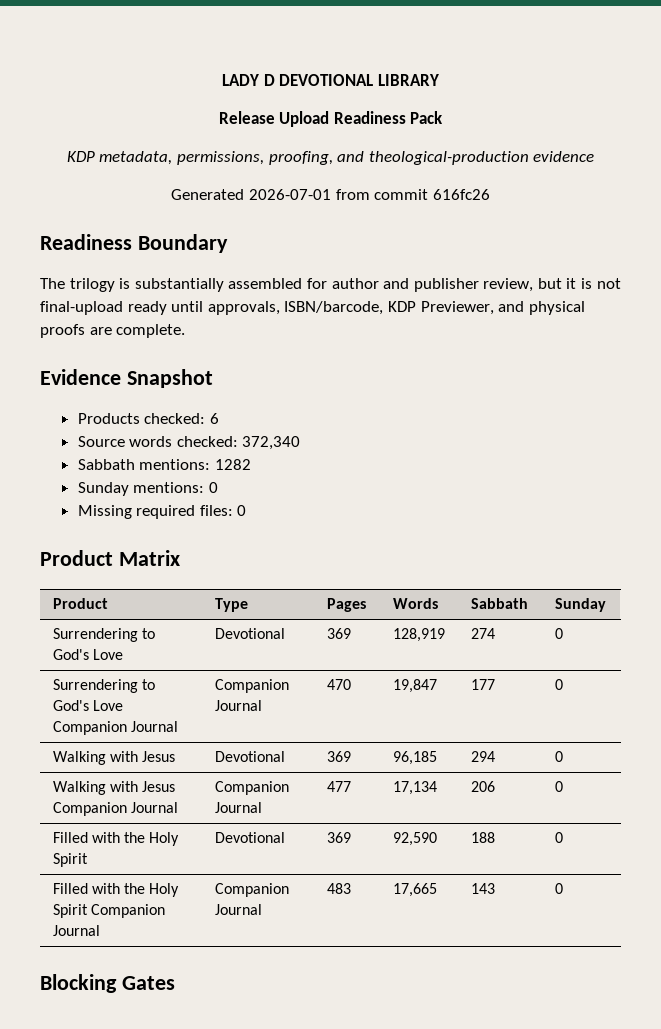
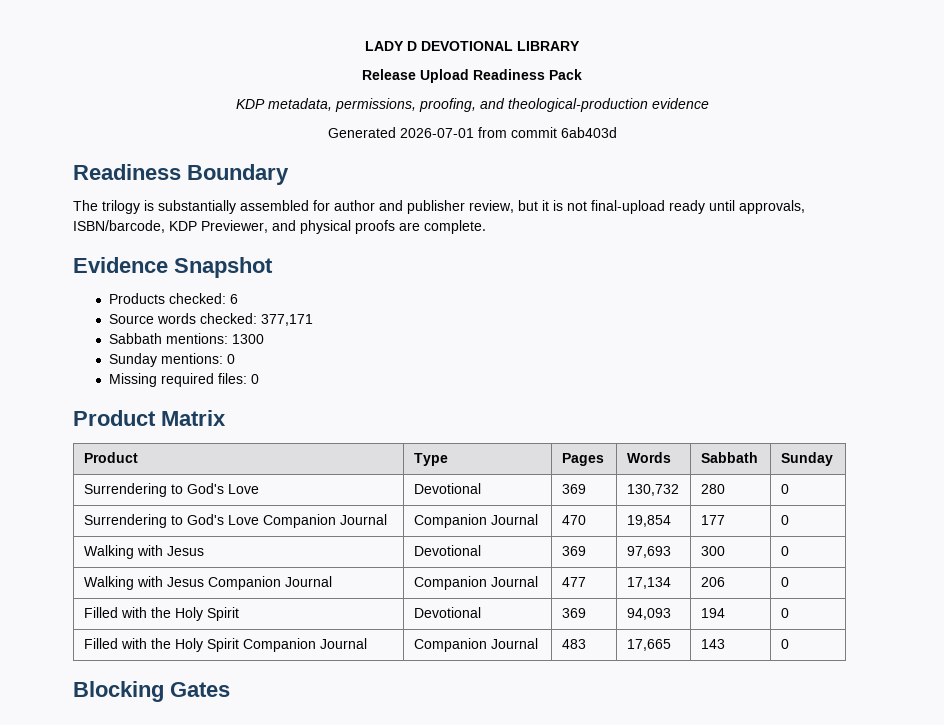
- Generated 2026-07-01 from commit 616fc26
+ Generated 2026-07-01 from commit 6ab403d
- Source words checked: 372,340
+ Source words checked: 377,171
- Sabbath mentions: 1282
+ Sabbath mentions: 1300
- Surrendering to God's Love | Devotional | 369 | 128,919 | 274 | 0
+ Surrendering to God's Love | Devotional | 369 | 130,732 | 280 | 0
- Surrendering to God's Love Companion Journal | Companion Journal | 470 | 19,847 | 177 | 0
+ Surrendering to God's Love Companion Journal | Companion Journal | 470 | 19,854 | 177 | 0
- Walking with Jesus | Devotional | 369 | 96,185 | 294 | 0
+ Walking with Jesus | Devotional | 369 | 97,693 | 300 | 0
- Filled with the Holy Spirit | Devotional | 369 | 92,590 | 188 | 0
+ Filled with the Holy Spirit | Devotional | 369 | 94,093 | 194 | 0

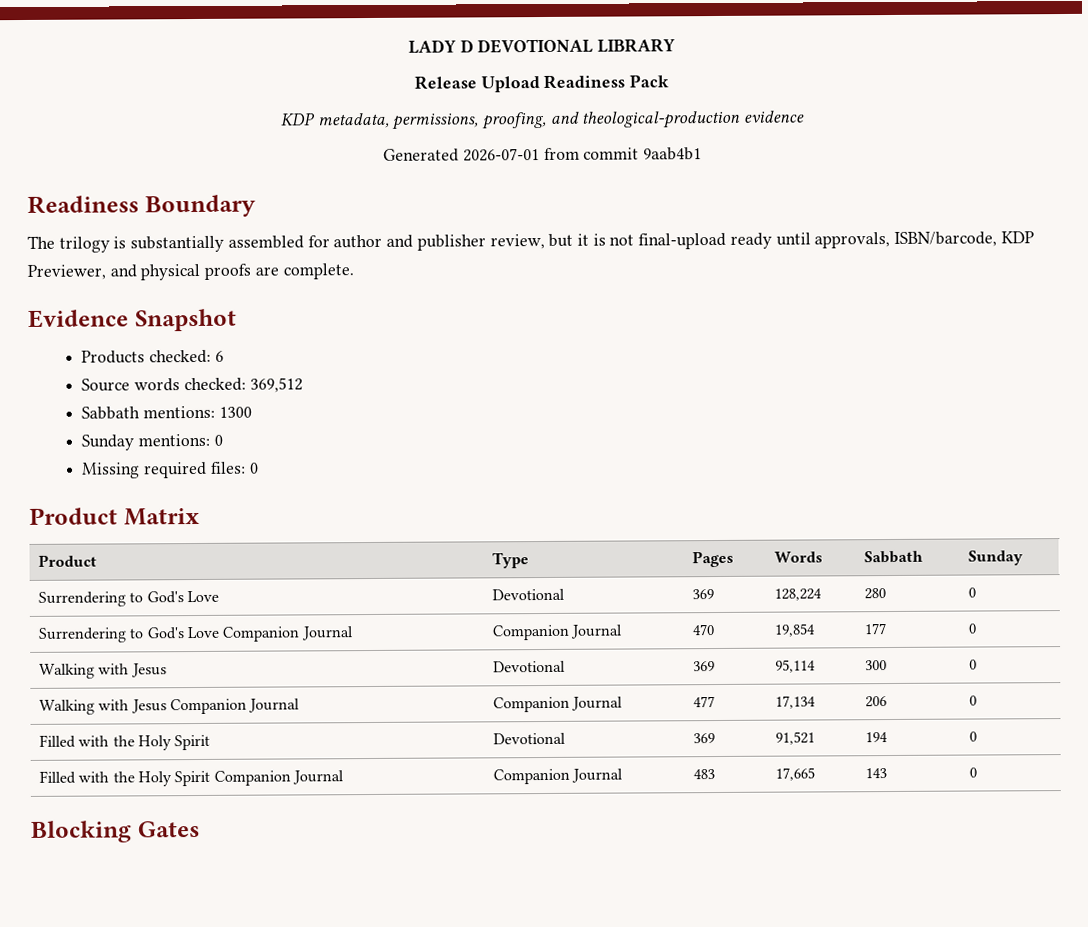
- Generated 2026-07-01 from commit 6ab403d
+ Generated 2026-07-01 from commit 9aab4b1
- Source words checked: 377,171
+ Source words checked: 369,512
- Surrendering to God's Love | Devotional | 369 | 130,732 | 280 | 0
+ Surrendering to God's Love | Devotional | 369 | 128,224 | 280 | 0
- Walking with Jesus | Devotional | 369 | 97,693 | 300 | 0
+ Walking with Jesus | Devotional | 369 | 95,114 | 300 | 0
- Filled with the Holy Spirit | Devotional | 369 | 94,093 | 194 | 0
+ Filled with the Holy Spirit | Devotional | 369 | 91,521 | 194 | 0

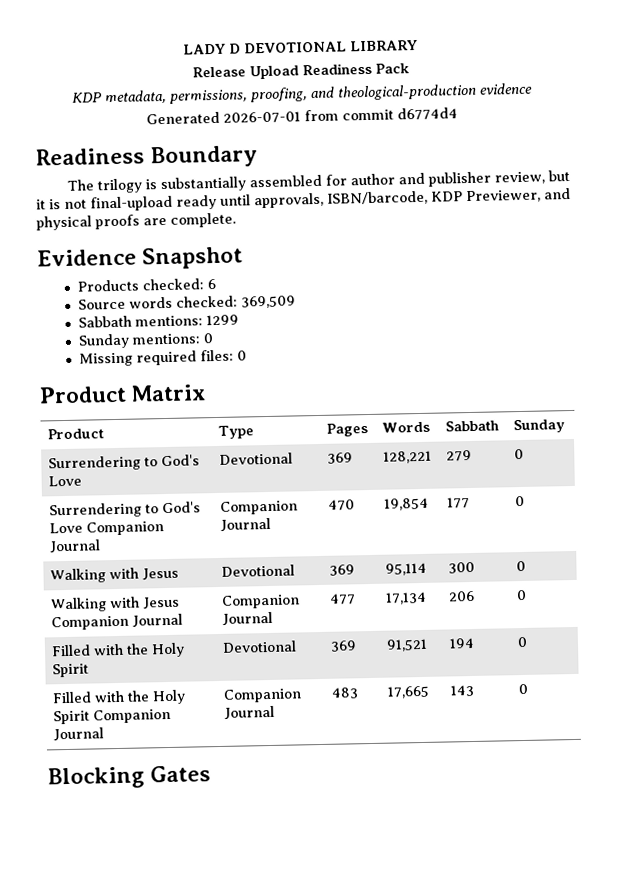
- Generated 2026-07-01 from commit 9aab4b1
+ Generated 2026-07-01 from commit d6774d4
- Source words checked: 369,512
+ Source words checked: 369,509
- Sabbath mentions: 1300
+ Sabbath mentions: 1299
- Surrendering to God's Love | Devotional | 369 | 128,224 | 280 | 0
+ Surrendering to God's Love | Devotional | 369 | 128,221 | 279 | 0

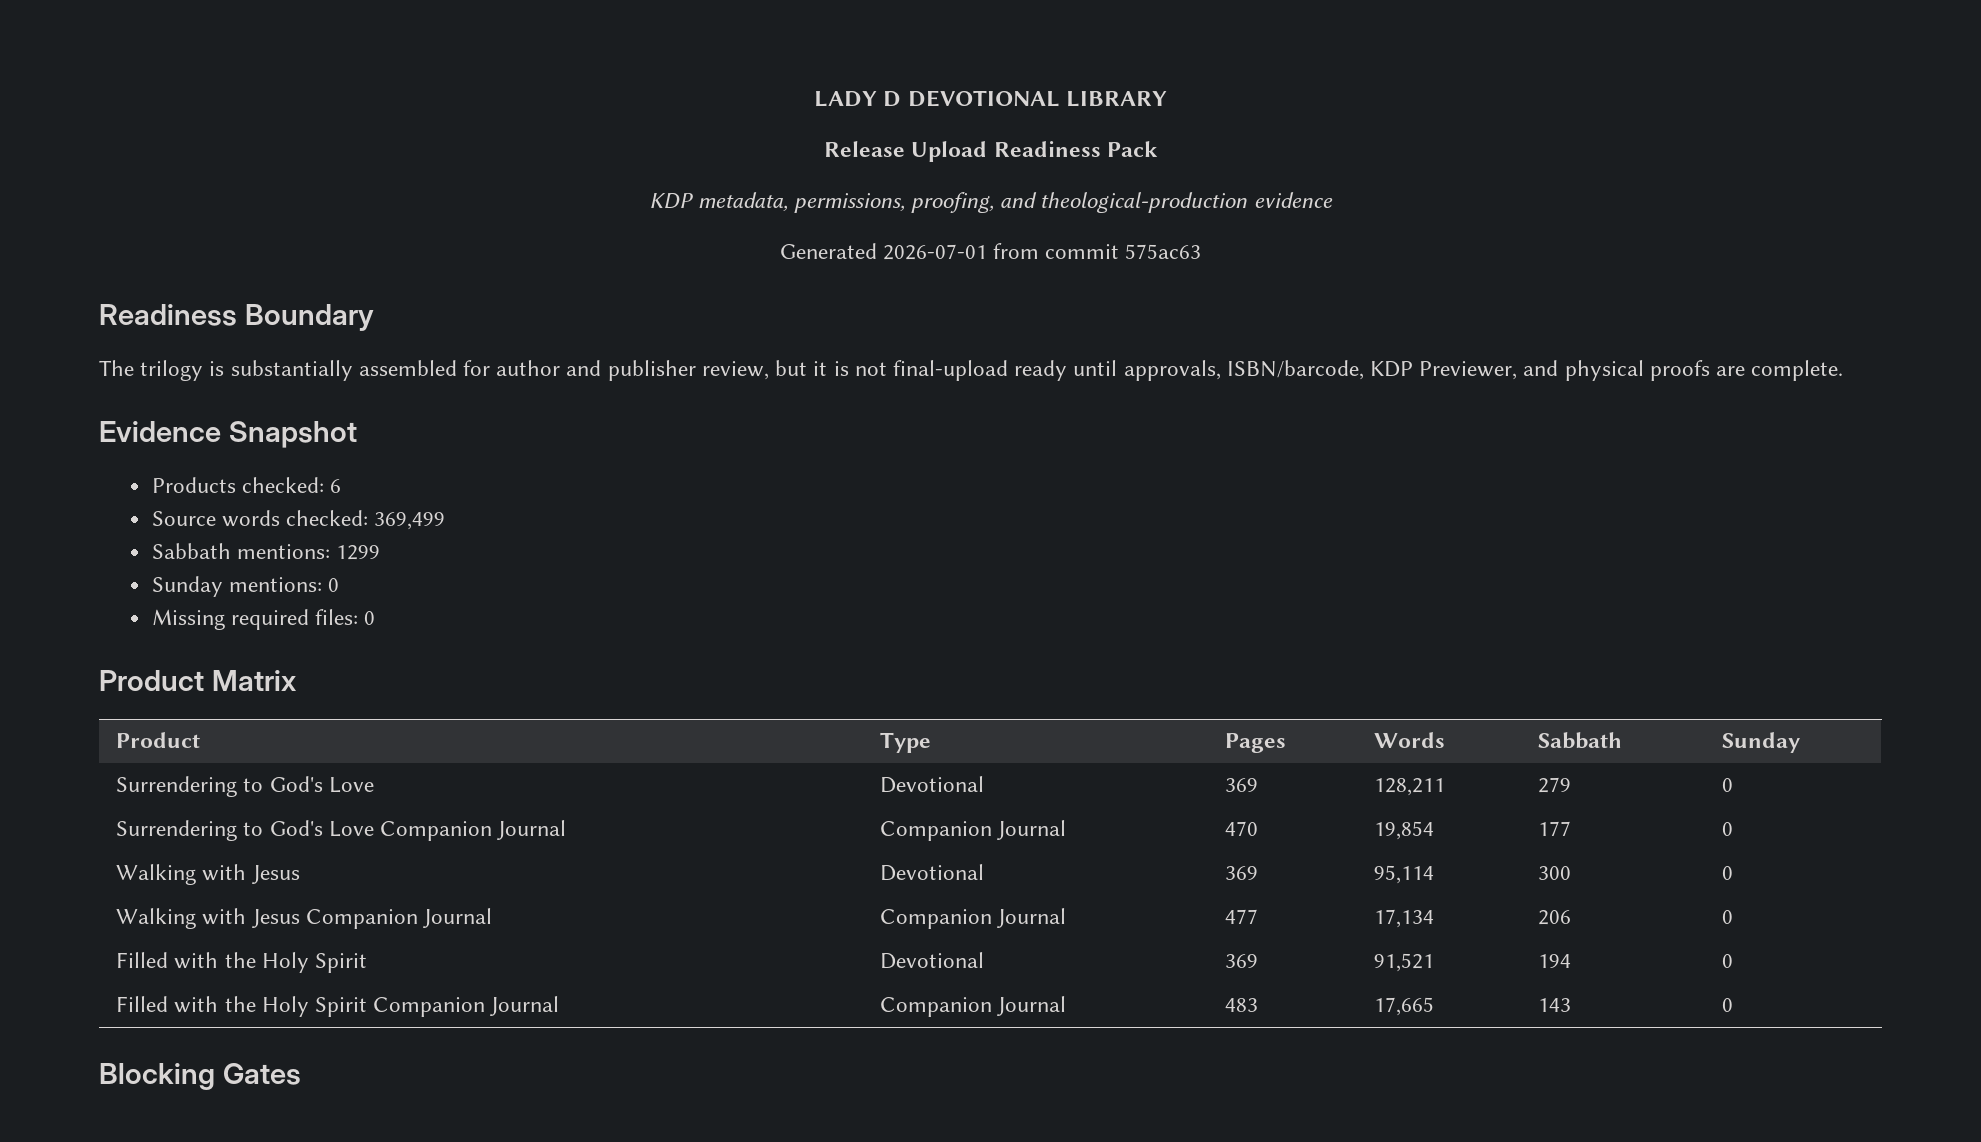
- Generated 2026-07-01 from commit d6774d4
+ Generated 2026-07-01 from commit 575ac63
- Source words checked: 369,509
+ Source words checked: 369,499
- Surrendering to God's Love | Devotional | 369 | 128,221 | 279 | 0
+ Surrendering to God's Love | Devotional | 369 | 128,211 | 279 | 0

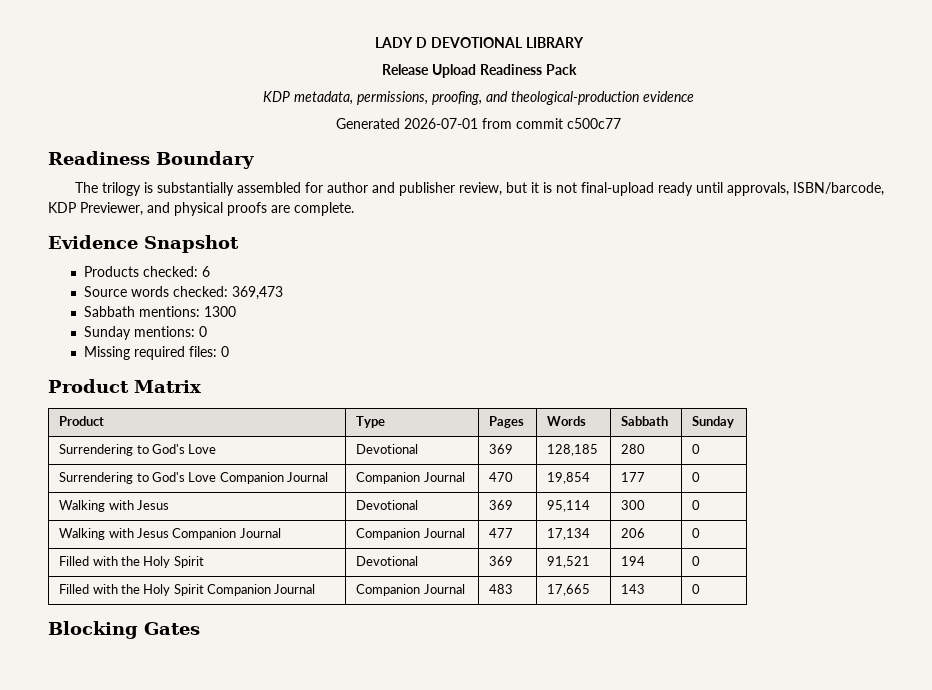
- Generated 2026-07-01 from commit 575ac63
+ Generated 2026-07-01 from commit c500c77
- Source words checked: 369,499
+ Source words checked: 369,473
- Sabbath mentions: 1299
+ Sabbath mentions: 1300
- Surrendering to God's Love | Devotional | 369 | 128,211 | 279 | 0
+ Surrendering to God's Love | Devotional | 369 | 128,185 | 280 | 0

